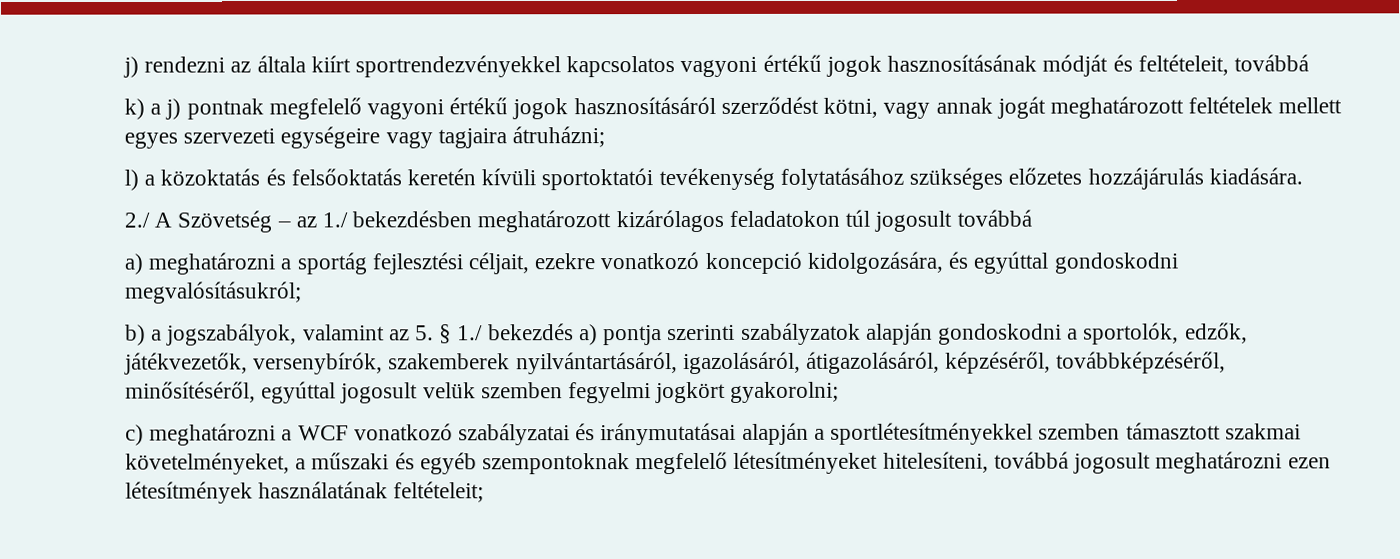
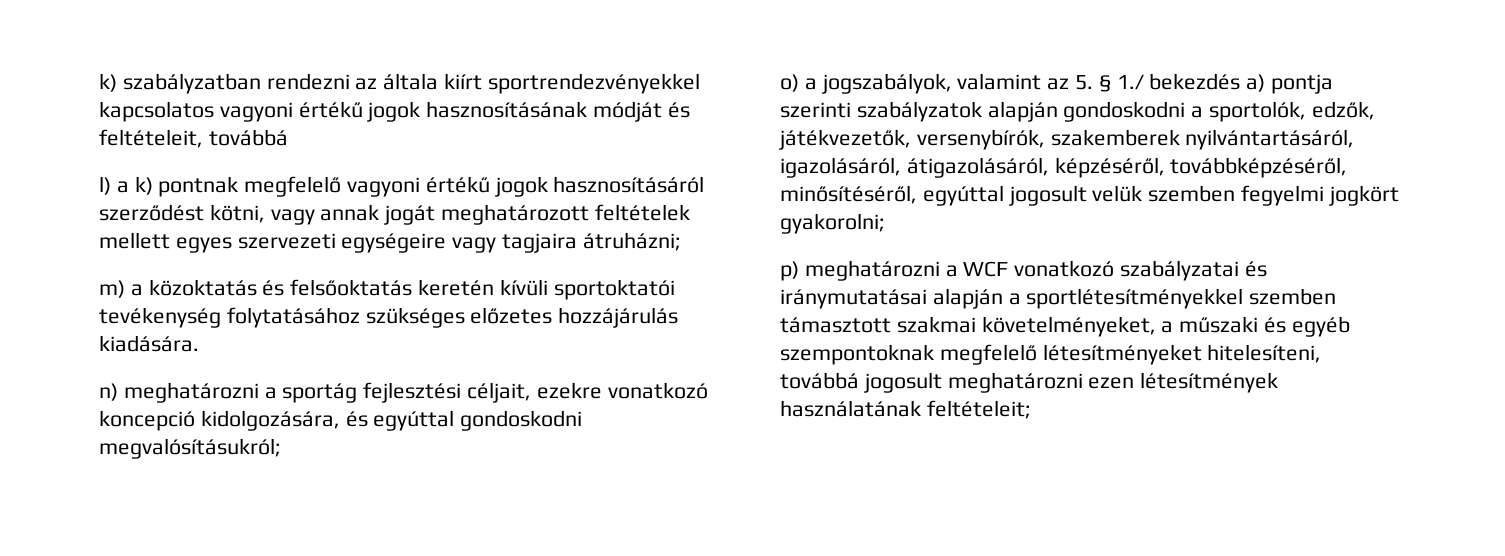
- j) rendezni az általa kiírt sportrendezvényekkel kapcsolatos vagyoni értékű jogok hasznosításának módját és feltételeit, továbbá
+ k) szabályzatban rendezni az általa kiírt sportrendezvényekkel kapcsolatos vagyoni értékű jogok hasznosításának módját és feltételeit, továbbá
- k) a j) pontnak megfelelő vagyoni értékű jogok hasznosításáról szerződést kötni, vagy annak jogát meghatározott feltételek mellett egyes szervezeti egységeire vagy tagjaira átruházni;
+ l) a k) pontnak megfelelő vagyoni értékű jogok hasznosításáról szerződést kötni, vagy annak jogát meghatározott feltételek mellett egyes szervezeti egységeire vagy tagjaira átruházni;
- l) a közoktatás és felsőoktatás keretén kívüli sportoktatói tevékenység folytatásához szükséges előzetes hozzájárulás kiadására.
+ m) a közoktatás és felsőoktatás keretén kívüli sportoktatói tevékenység folytatásához szükséges előzetes hozzájárulás kiadására.
- 2./ A Szövetség – az 1./ bekezdésben meghatározott kizárólagos feladatokon túl jogosult továbbá
- a) meghatározni a sportág fejlesztési céljait, ezekre vonatkozó koncepció kidolgozására, és egyúttal gondoskodni megvalósításukról;
+ n) meghatározni a sportág fejlesztési céljait, ezekre vonatkozó koncepció kidolgozására, és egyúttal gondoskodni megvalósításukról;
- b) a jogszabályok, valamint az 5. § 1./ bekezdés a) pontja szerinti szabályzatok alapján gondoskodni a sportolók, edzők, játékvezetők, versenybírók, szakemberek nyilvántartásáról, igazolásáról, átigazolásáról, képzéséről, továbbképzéséről, minősítéséről, egyúttal jogosult velük szemben fegyelmi jogkört gyakorolni;
+ o) a jogszabályok, valamint az 5. § 1./ bekezdés a) pontja szerinti szabályzatok alapján gondoskodni a sportolók, edzők, játékvezetők, versenybírók, szakemberek nyilvántartásáról, igazolásáról, átigazolásáról, képzéséről, továbbképzéséről, minősítéséről, egyúttal jogosult velük szemben fegyelmi jogkört gyakorolni;
- c) meghatározni a WCF vonatkozó szabályzatai és iránymutatásai alapján a sportlétesítményekkel szemben támasztott szakmai követelményeket, a műszaki és egyéb szempontoknak megfelelő létesítményeket hitelesíteni, továbbá jogosult meghatározni ezen létesítmények használatának feltételeit;
+ p) meghatározni a WCF vonatkozó szabályzatai és iránymutatásai alapján a sportlétesítményekkel szemben támasztott szakmai követelményeket, a műszaki és egyéb szempontoknak megfelelő létesítményeket hitelesíteni, továbbá jogosult meghatározni ezen létesítmények használatának feltételeit;

